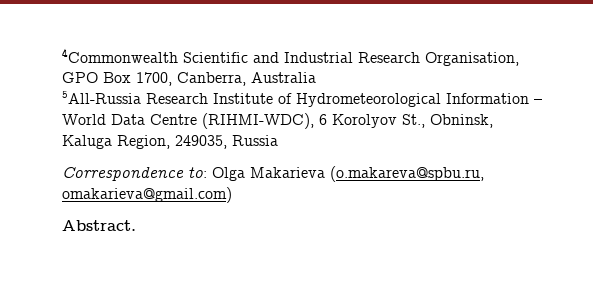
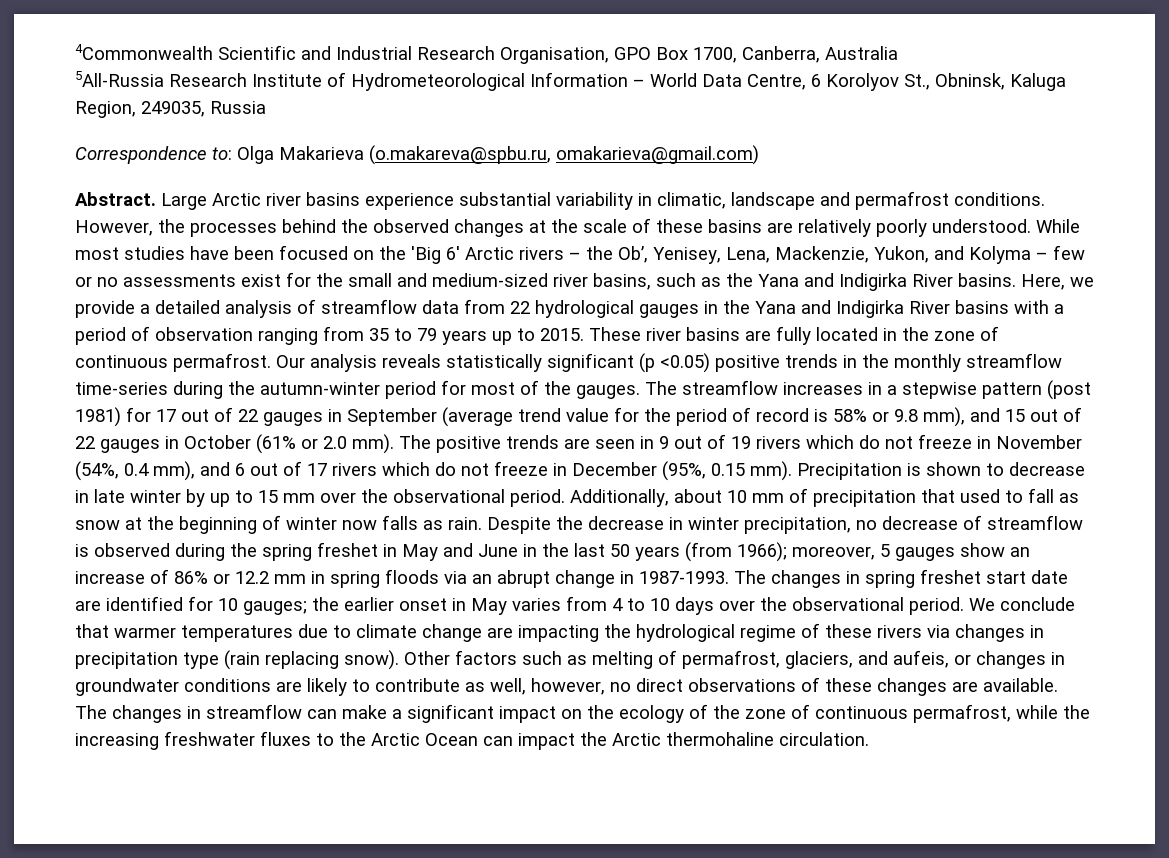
- 5All-Russia Research Institute of Hydrometeorological Information – World Data Centre (RIHMI-WDC), 6 Korolyov St., Obninsk, Kaluga Region, 249035, Russia
+ 5All-Russia Research Institute of Hydrometeorological Information – World Data Centre, 6 Korolyov St., Obninsk, Kaluga Region, 249035, Russia
+ Large Arctic river basins experience substantial variability in climatic, landscape and permafrost conditions. However, the processes behind the observed changes at the scale of these basins are relatively poorly understood. While most studies have been focused on the 'Big 6' Arctic rivers – the Ob’, Yenisey, Lena, Mackenzie, Yukon, and Kolyma – few or no assessments exist for the small and medium-sized river basins, such as the Yana and Indigirka River basins. Here, we provide a detailed analysis of streamflow data from 22 hydrological gauges in the Yana and Indigirka River basins with a period of observation ranging from 35 to 79 years up to 2015. These river basins are fully located in the zone of continuous permafrost. Our analysis reveals statistically significant (p <0.05) positive trends in the monthly streamflow time-series during the autumn-winter period for most of the gauges. The streamflow increases in a stepwise pattern (post 1981) for 17 out of 22 gauges in September (average trend value for the period of record is 58% or 9.8 mm), and 15 out of 22 gauges in October (61% or 2.0 mm). The positive trends are seen in 9 out of 19 rivers which do not freeze in November (54%, 0.4 mm), and 6 out of 17 rivers which do not freeze in December (95%, 0.15 mm). Precipitation is shown to decrease in late winter by up to 15 mm over the observational period. Additionally, about 10 mm of precipitation that used to fall as snow at the beginning of winter now falls as rain. Despite the decrease in winter precipitation, no decrease of streamflow is observed during the spring freshet in May and June in the last 50 years (from 1966); moreover, 5 gauges show an increase of 86% or 12.2 mm in spring floods via an abrupt change in 1987-1993. The changes in spring freshet start date are identified for 10 gauges; the earlier onset in May varies from 4 to 10 days over the observational period. We conclude that warmer temperatures due to climate change are impacting the hydrological regime of these rivers via changes in precipitation type (rain replacing snow). Other factors such as melting of permafrost, glaciers, and aufeis, or changes in groundwater conditions are likely to contribute as well, however, no direct observations of these changes are available. The changes in streamflow can make a significant impact on the ecology of the zone of continuous permafrost, while the increasing freshwater fluxes to the Arctic Ocean can impact the Arctic thermohaline circulation.

